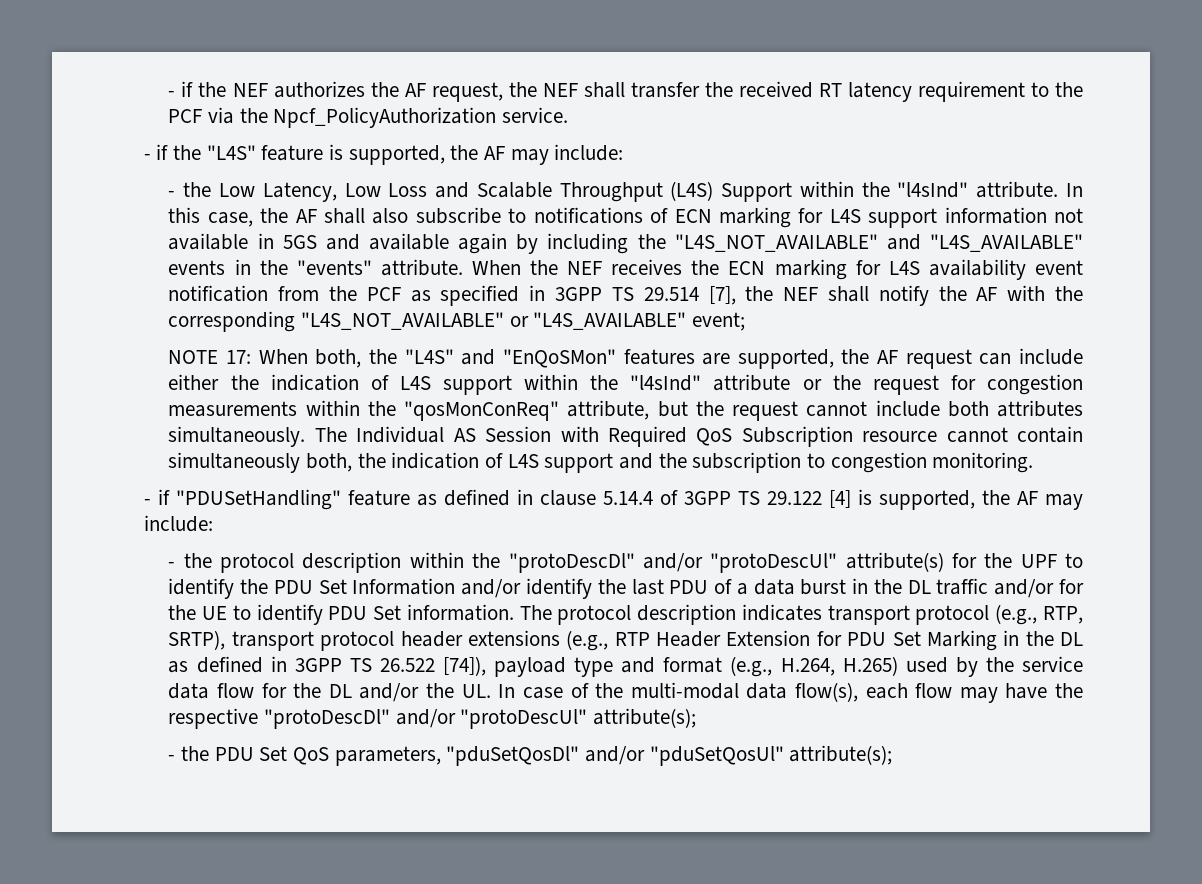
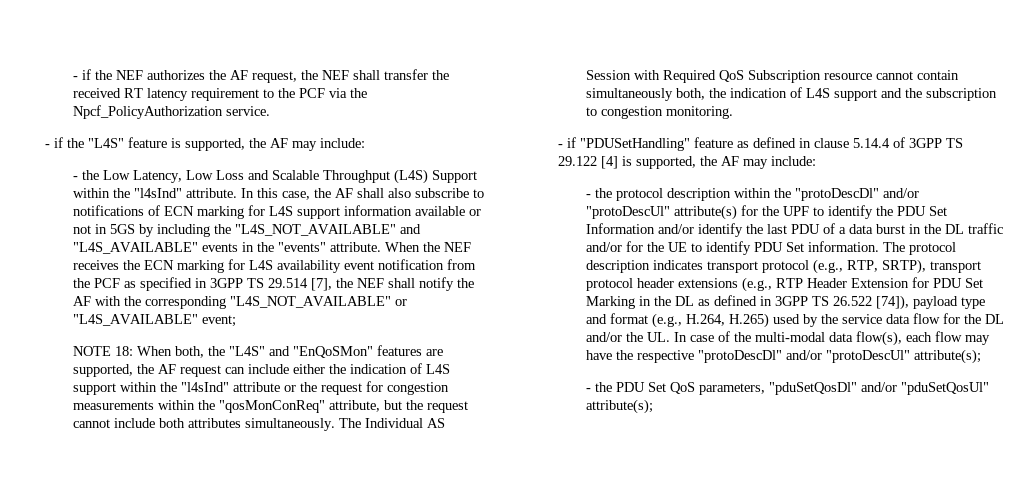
- In this case, the AF shall also subscribe to notifications of ECN marking for L4S support information not available in 5GS and available again by including the "L4S_NOT_AVAILABLE" and "L4S_AVAILABLE" events in the "events" attribute.
+ In this case, the AF shall also subscribe to notifications of ECN marking for L4S support information available or not in 5GS by including the "L4S_NOT_AVAILABLE" and "L4S_AVAILABLE" events in the "events" attribute.
- NOTE 17: When both, the "L4S" and "EnQoSMon" features are supported, the AF request can include either the indication of L4S support within the "l4sInd" attribute or the request for congestion measurements within the "qosMonConReq" attribute, but the request cannot include both attributes simultaneously.
+ NOTE 18: When both, the "L4S" and "EnQoSMon" features are supported, the AF request can include either the indication of L4S support within the "l4sInd" attribute or the request for congestion measurements within the "qosMonConReq" attribute, but the request cannot include both attributes simultaneously.

